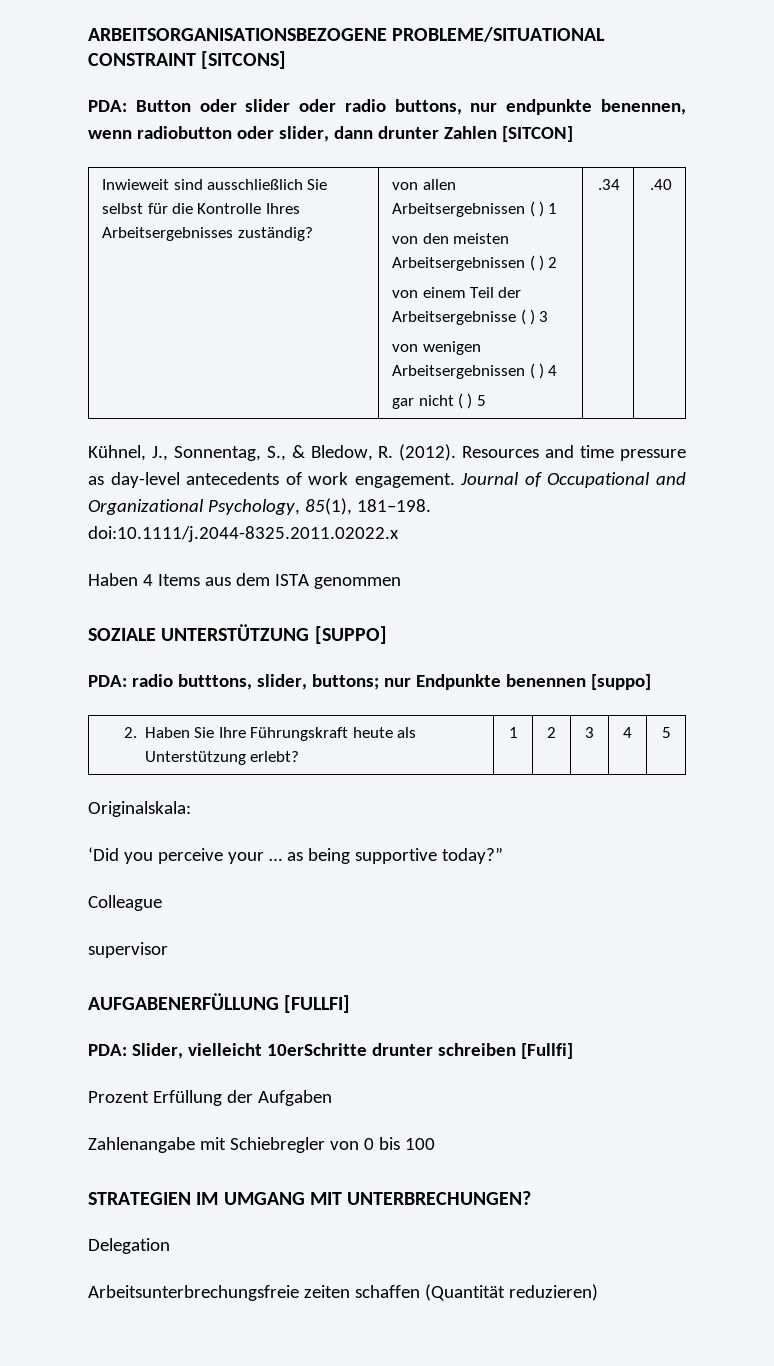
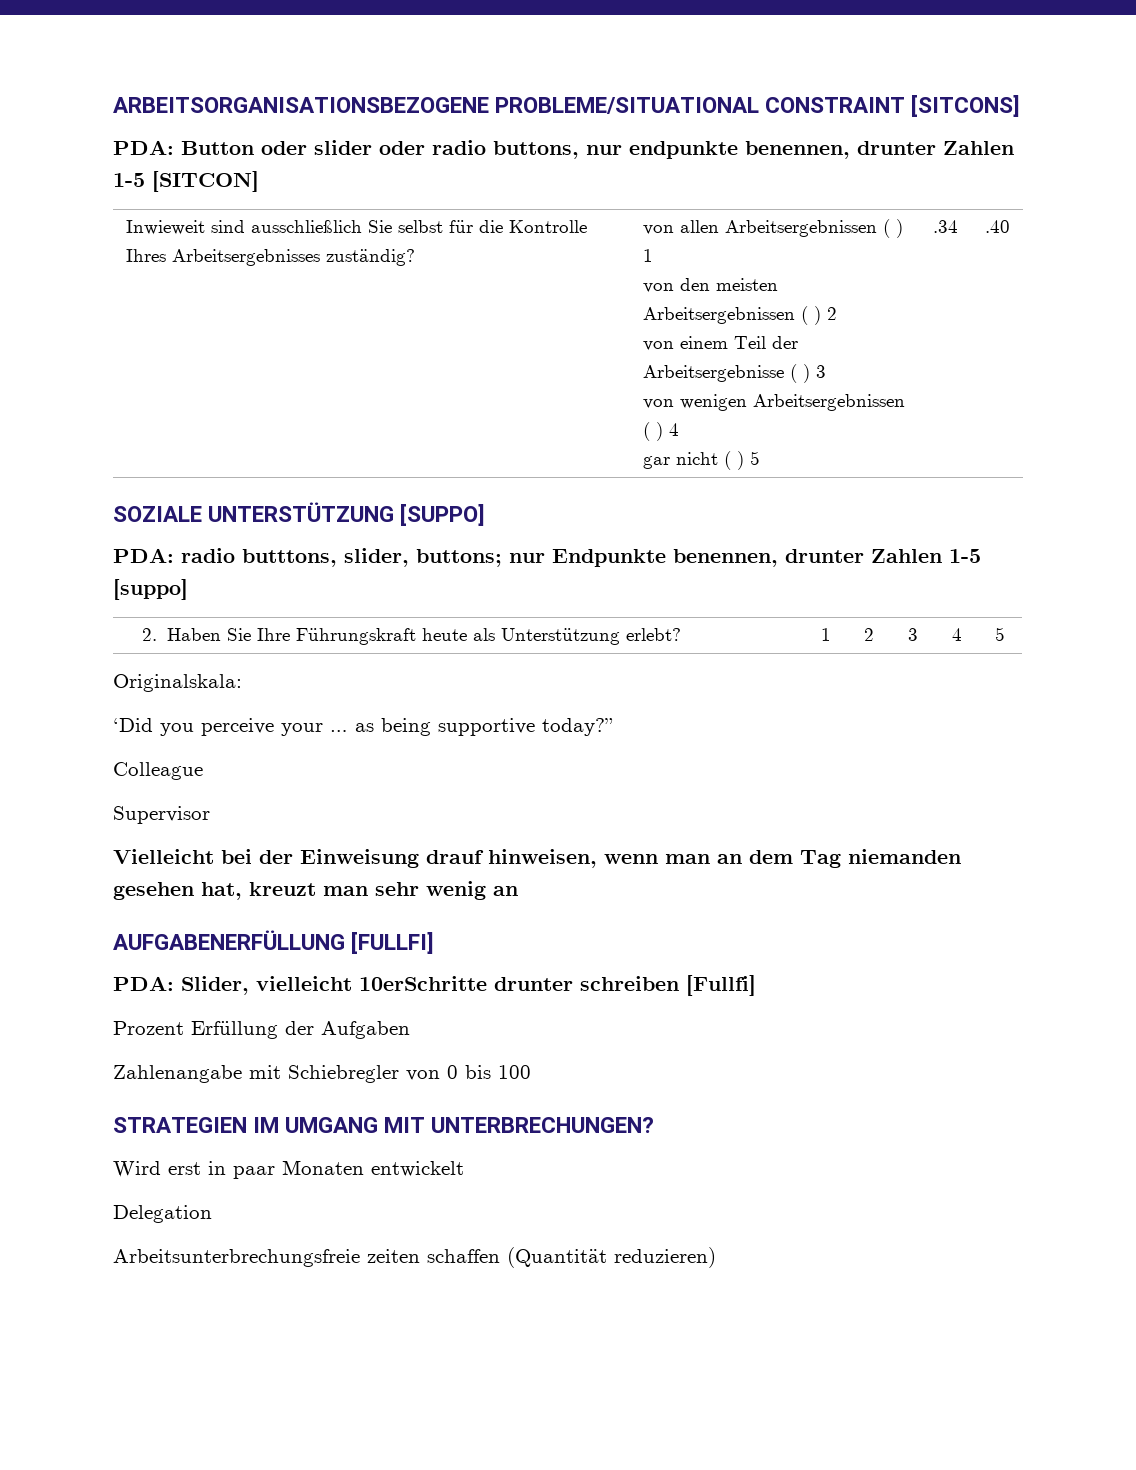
- PDA: Button oder slider oder radio buttons, nur endpunkte benennen, wenn radiobutton oder slider, dann drunter Zahlen [SITCON]
+ PDA: Button oder slider oder radio buttons, nur endpunkte benennen, drunter Zahlen 1-5 [SITCON]
- Kühnel, J., Sonnentag, S., & Bledow, R. (2012). Resources and time pressure as day-level antecedents of work engagement. Journal of Occupational and Organizational Psychology, 85(1), 181–198. doi:10.1111/j.2044-8325.2011.02022.x
- Haben 4 Items aus dem ISTA genommen
- PDA: radio butttons, slider, buttons; nur Endpunkte benennen [suppo]
+ PDA: radio butttons, slider, buttons; nur Endpunkte benennen, drunter Zahlen 1-5 [suppo]
- supervisor
+ Supervisor
+ Vielleicht bei der Einweisung drauf hinweisen, wenn man an dem Tag niemanden gesehen hat, kreuzt man sehr wenig an
+ Wird erst in paar Monaten entwickelt

